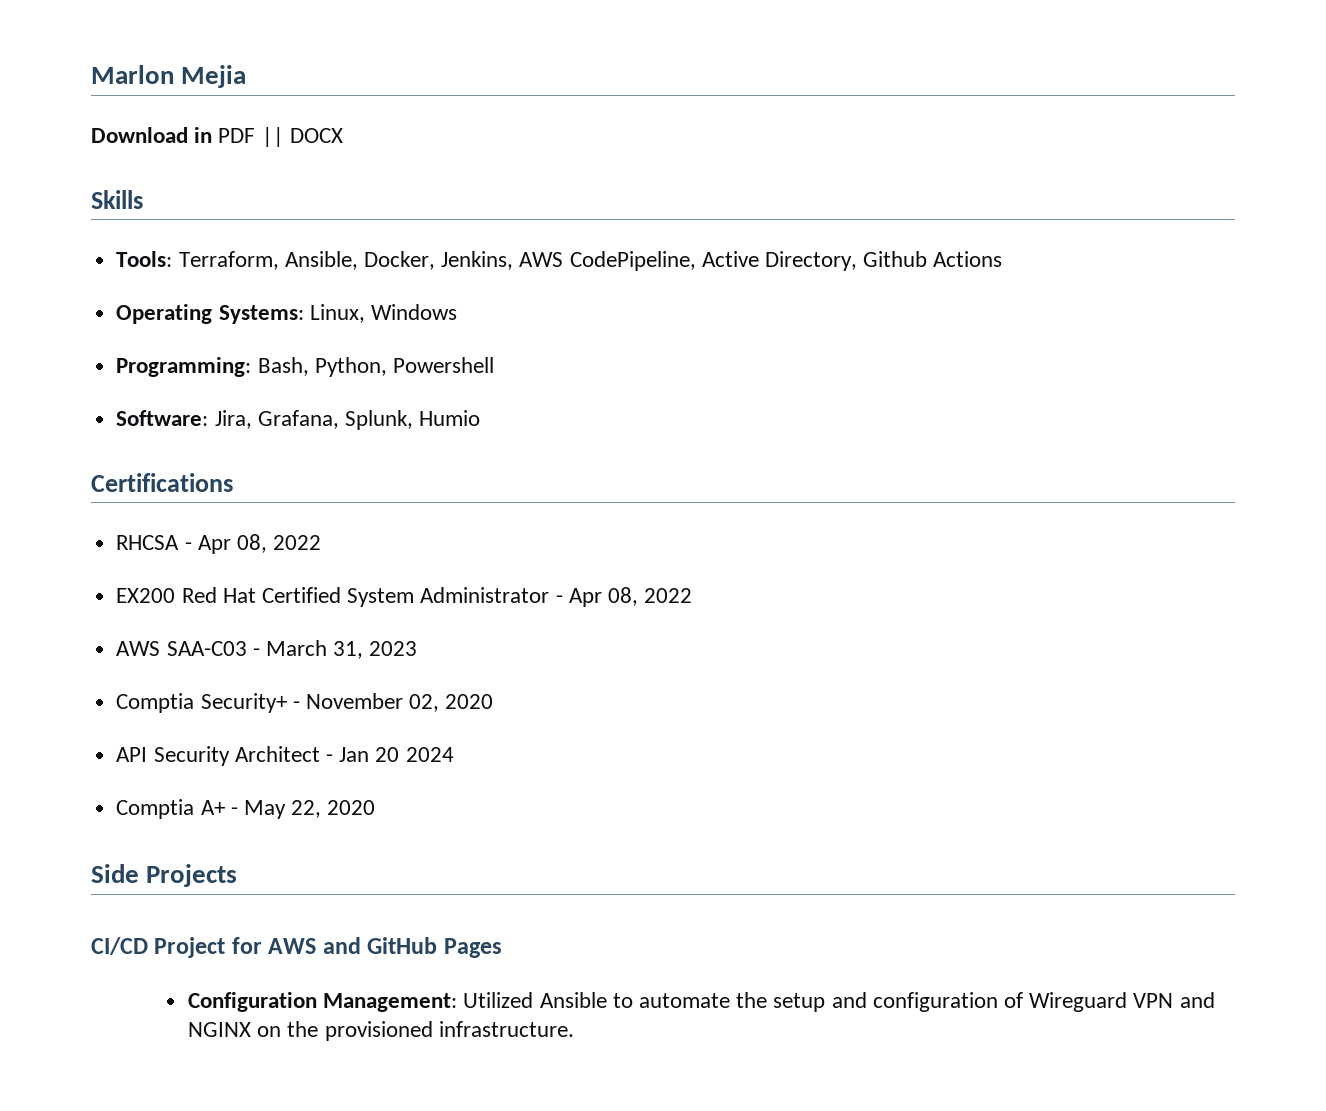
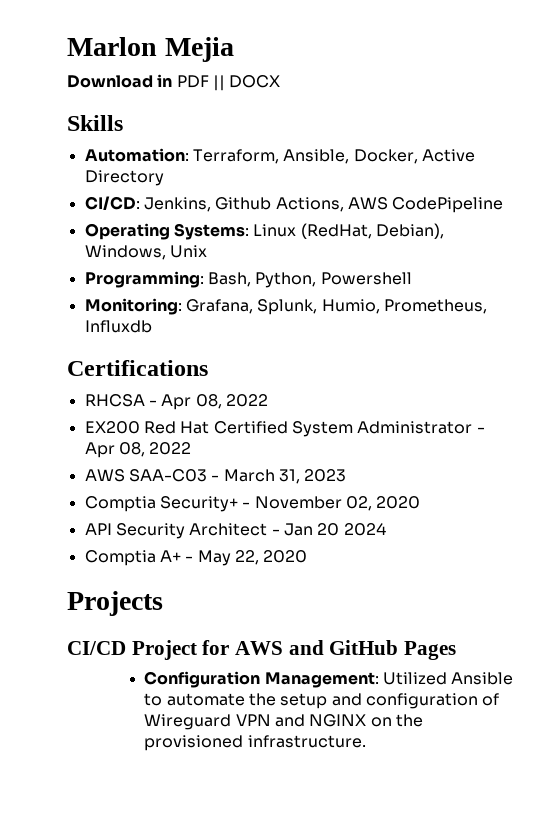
- Tools: Terraform, Ansible, Docker, Jenkins, AWS CodePipeline, Active Directory, Github Actions
- Operating Systems: Linux, Windows
+ Automation: Terraform, Ansible, Docker, Active Directory
+ CI/CD: Jenkins, Github Actions, AWS CodePipeline
+ Operating Systems: Linux (RedHat, Debian), Windows, Unix
  Programming: Bash, Python, Powershell
- Software: Jira, Grafana, Splunk, Humio
+ Monitoring: Grafana, Splunk, Humio, Prometheus, Influxdb
- Side Projects
+ Projects

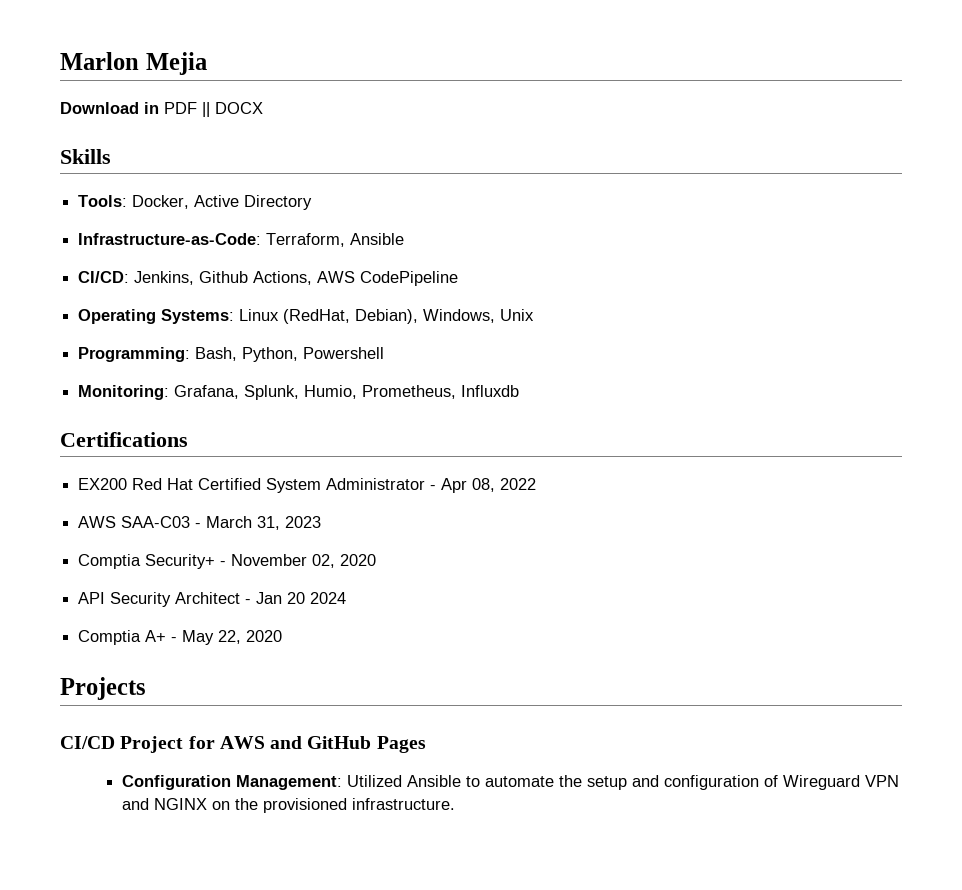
- Automation: Terraform, Ansible, Docker, Active Directory
+ Tools: Docker, Active Directory
+ Infrastructure-as-Code: Terraform, Ansible
- RHCSA - Apr 08, 2022

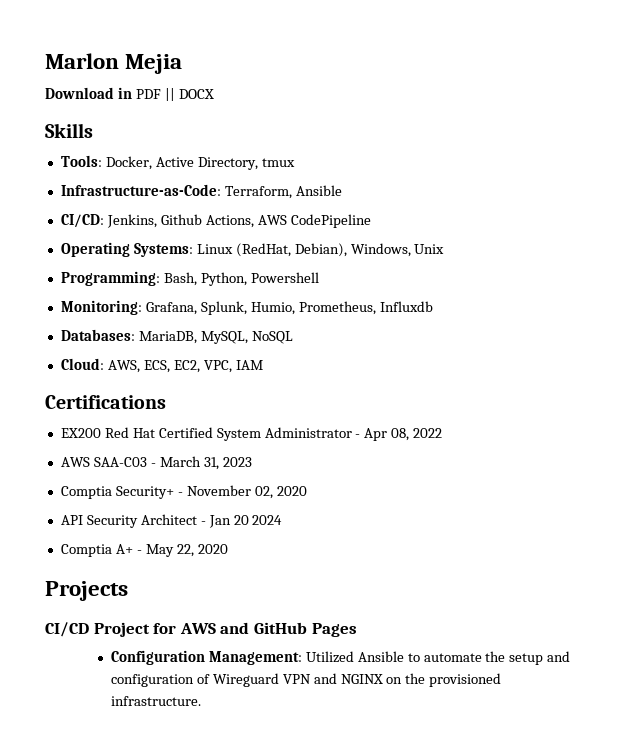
- Tools: Docker, Active Directory
+ Tools: Docker, Active Directory, tmux
+ Databases: MariaDB, MySQL, NoSQL
+ Cloud: AWS, ECS, EC2, VPC, IAM

